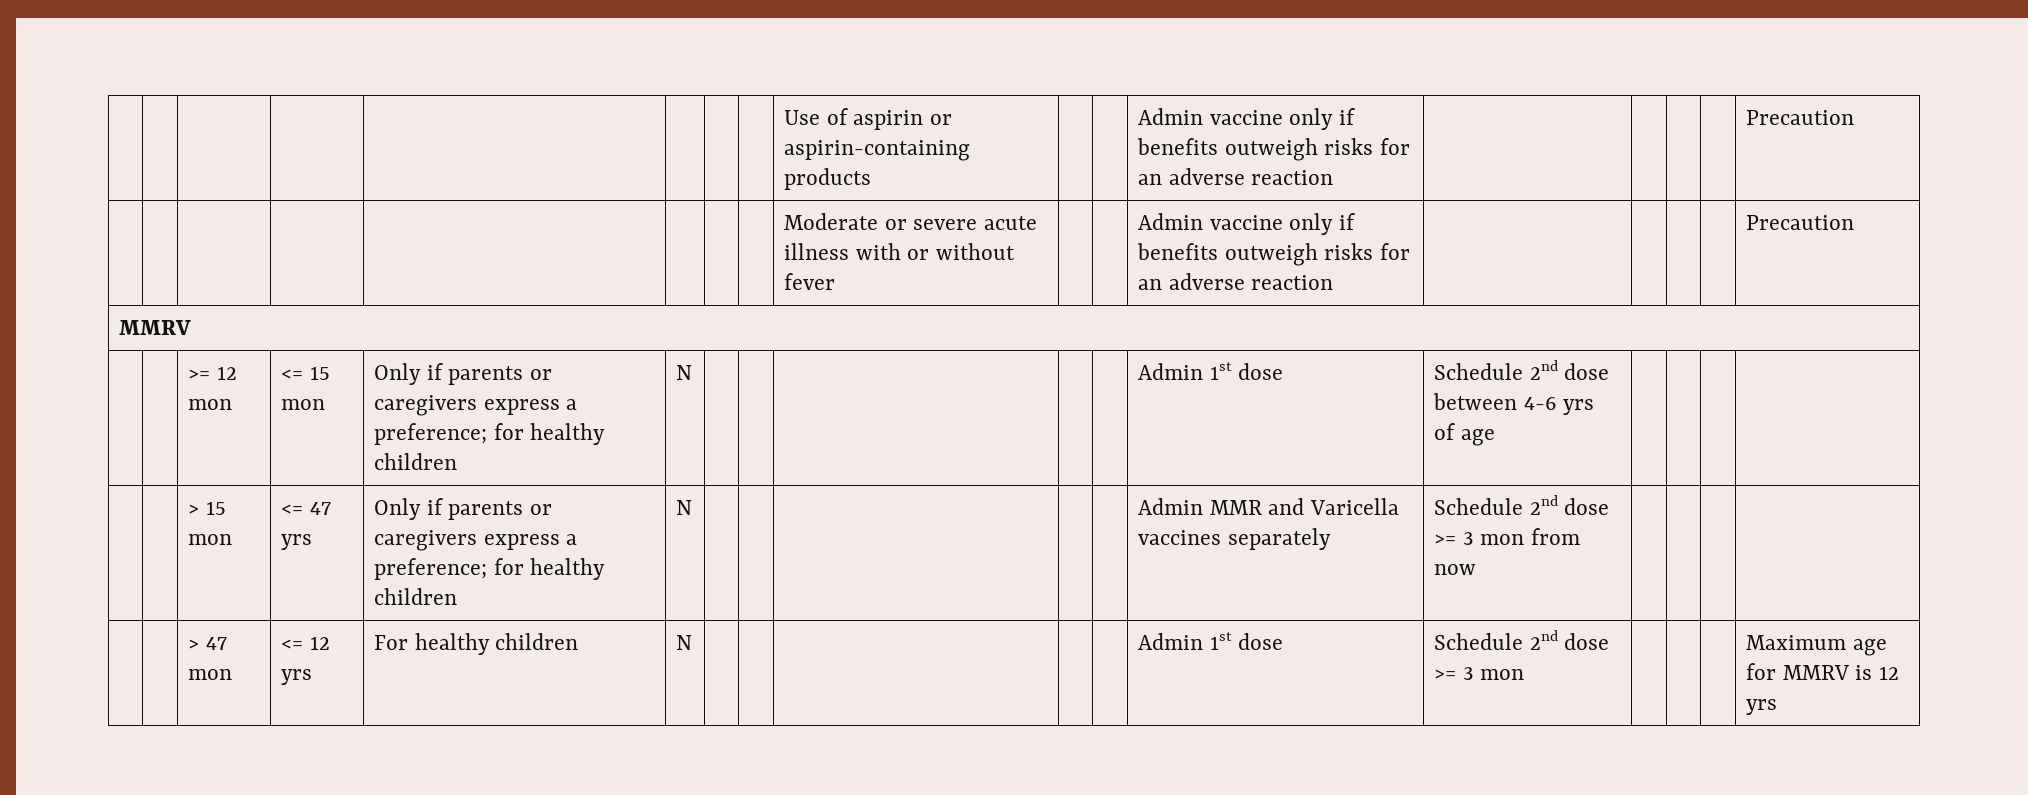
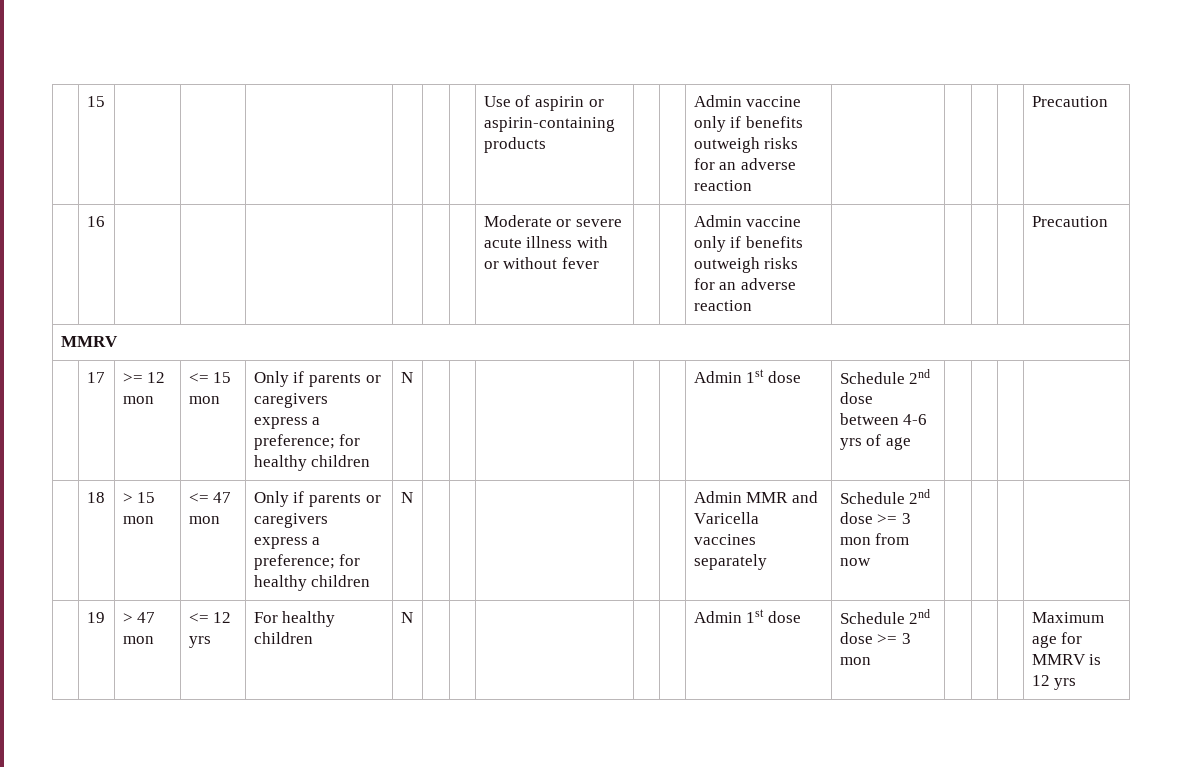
- | | | | | | | | Use of aspirin or aspirin-containing products | | | Admin vaccine only if benefits outweigh risks for an adverse reaction | | | | | Precaution
+ | 15 | | | | | | | Use of aspirin or aspirin-containing products | | | Admin vaccine only if benefits outweigh risks for an adverse reaction | | | | | Precaution
- | | | | | | | | Moderate or severe acute illness with or without fever | | | Admin vaccine only if benefits outweigh risks for an adverse reaction | | | | | Precaution
+ | 16 | | | | | | | Moderate or severe acute illness with or without fever | | | Admin vaccine only if benefits outweigh risks for an adverse reaction | | | | | Precaution
- | | >= 12 mon | <= 15 mon | Only if parents or caregivers express a preference; for healthy children | N | | | | | | Admin 1st dose | Schedule 2nd dose between 4-6 yrs of age | | | |
+ | 17 | >= 12 mon | <= 15 mon | Only if parents or caregivers express a preference; for healthy children | N | | | | | | Admin 1st dose | Schedule 2nd dose between 4-6 yrs of age | | | |
- | | > 15 mon | <= 47 yrs | Only if parents or caregivers express a preference; for healthy children | N | | | | | | Admin MMR and Varicella vaccines separately | Schedule 2nd dose >= 3 mon from now | | | |
+ | 18 | > 15 mon | <= 47 mon | Only if parents or caregivers express a preference; for healthy children | N | | | | | | Admin MMR and Varicella vaccines separately | Schedule 2nd dose >= 3 mon from now | | | |
- | | > 47 mon | <= 12 yrs | For healthy children | N | | | | | | Admin 1st dose | Schedule 2nd dose >= 3 mon | | | | Maximum age for MMRV is 12 yrs
+ | 19 | > 47 mon | <= 12 yrs | For healthy children | N | | | | | | Admin 1st dose | Schedule 2nd dose >= 3 mon | | | | Maximum age for MMRV is 12 yrs

